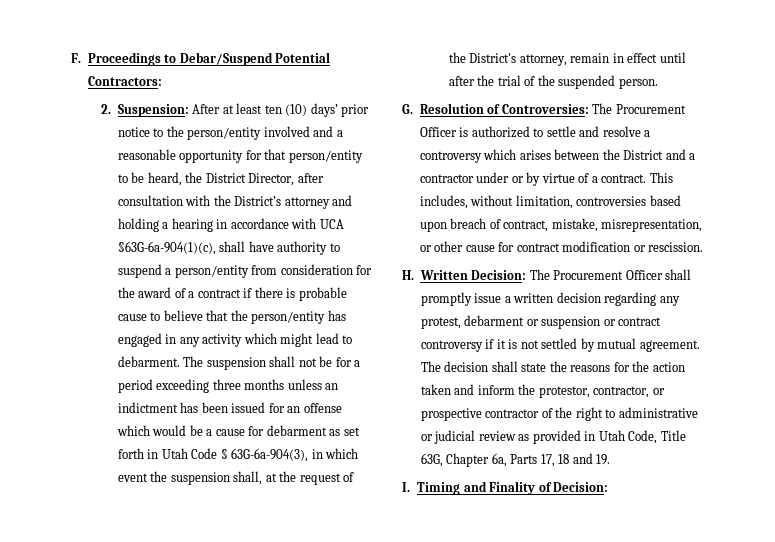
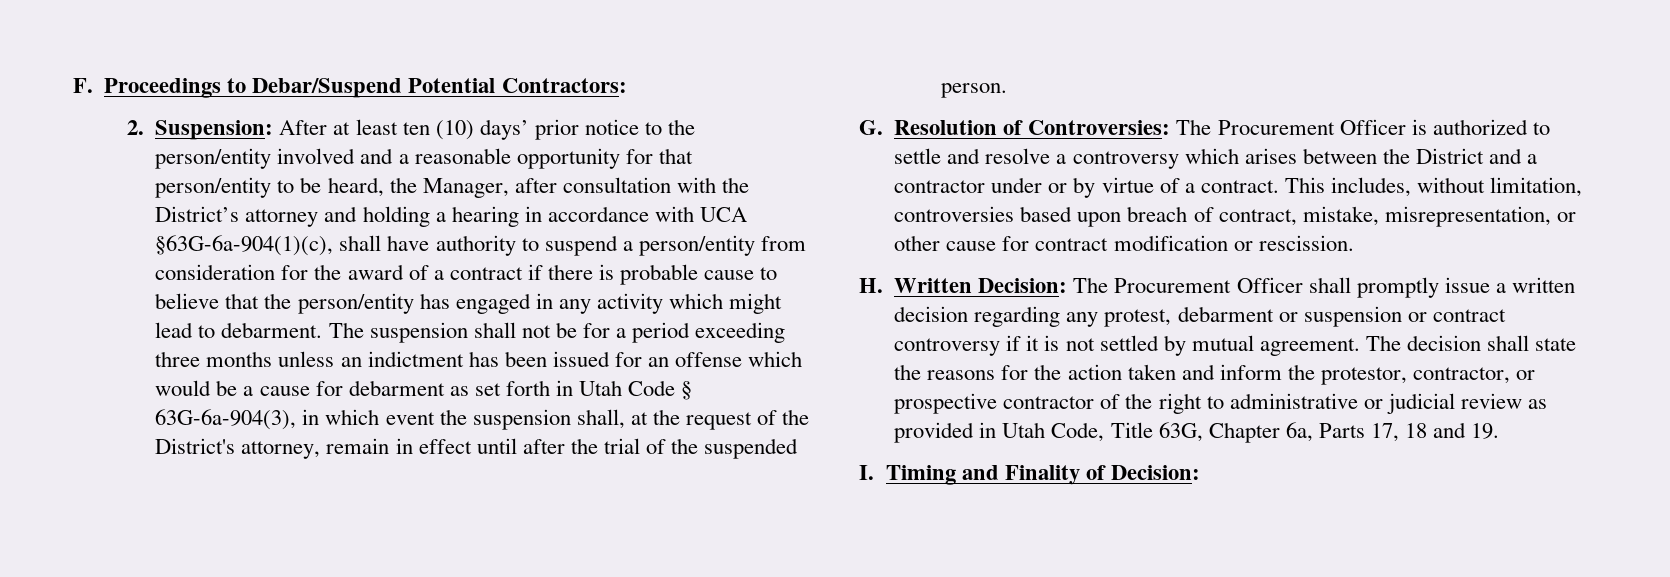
- After at least ten (10) days’ prior notice to the person/entity involved and a reasonable opportunity for that person/entity to be heard, the District Director, after consultation with the District’s attorney and holding a hearing in accordance with UCA §63G-6a-904(1)(c), shall have authority to suspend a person/entity from consideration for the award of a contract if there is probable cause to believe that the person/entity has engaged in any activity which might lead to debarment.
+ After at least ten (10) days’ prior notice to the person/entity involved and a reasonable opportunity for that person/entity to be heard, the Manager, after consultation with the District’s attorney and holding a hearing in accordance with UCA §63G-6a-904(1)(c), shall have authority to suspend a person/entity from consideration for the award of a contract if there is probable cause to believe that the person/entity has engaged in any activity which might lead to debarment.

